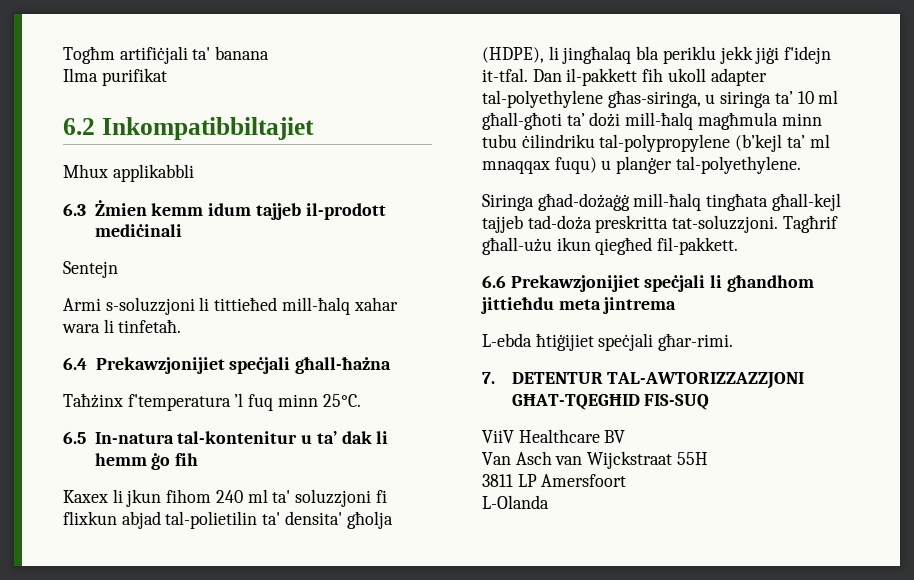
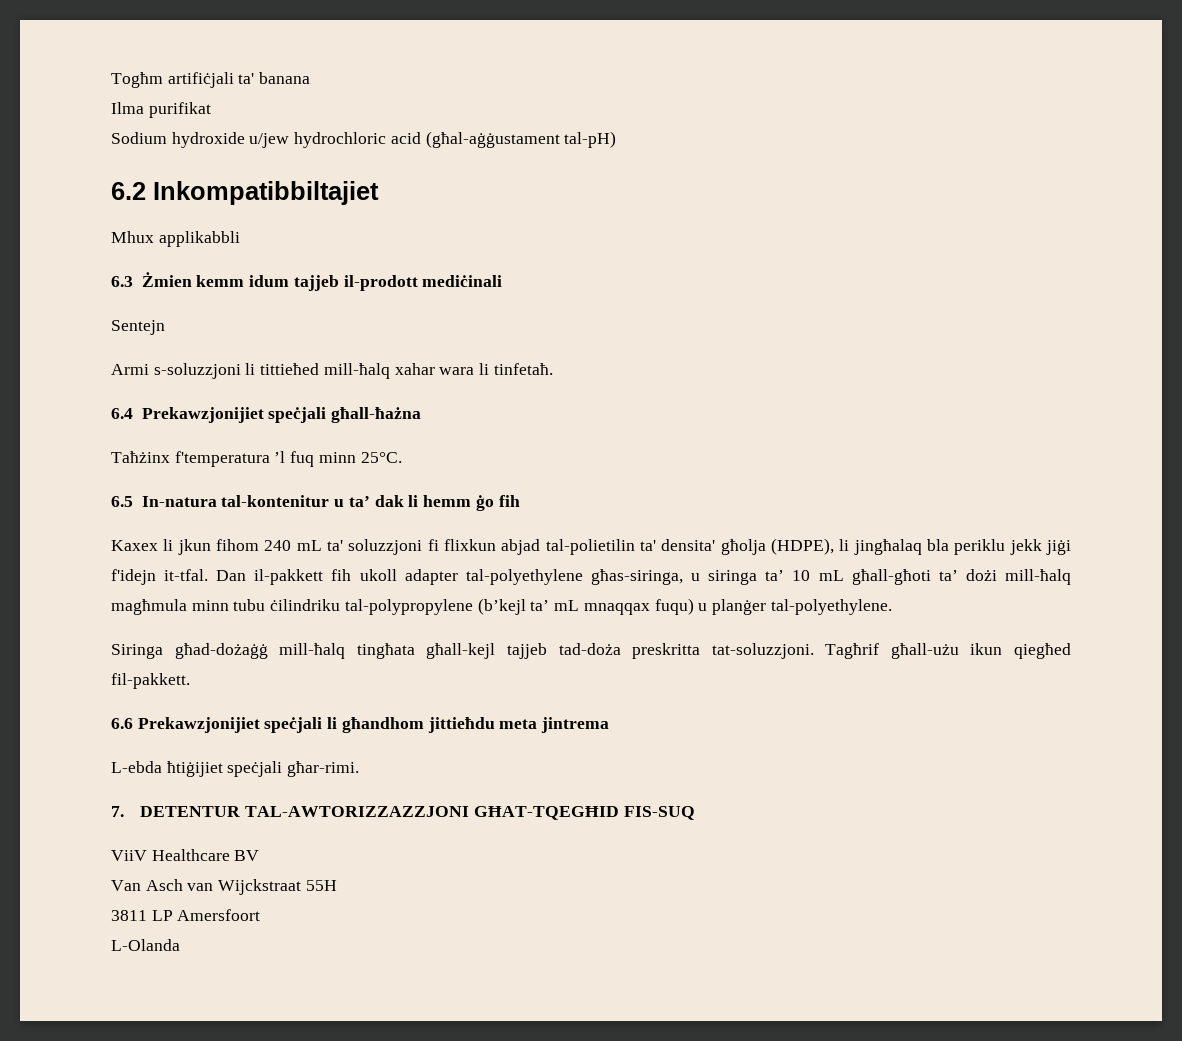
+ Sodium hydroxide u/jew hydrochloric acid (għal-aġġustament tal-pH)
- Kaxex li jkun fihom 240 ml ta' soluzzjoni fi flixkun abjad tal-polietilin ta' densita' għolja (HDPE), li jingħalaq bla periklu jekk jiġi f'idejn it-tfal.
+ Kaxex li jkun fihom 240 mL ta' soluzzjoni fi flixkun abjad tal-polietilin ta' densita' għolja (HDPE), li jingħalaq bla periklu jekk jiġi f'idejn it-tfal.
- Dan il-pakkett fih ukoll adapter tal-polyethylene għas-siringa, u siringa ta’ 10 ml għall-għoti ta’ dożi mill-ħalq magħmula minn tubu ċilindriku tal-polypropylene (b’kejl ta’ ml mnaqqax fuqu) u planġer tal-polyethylene.
+ Dan il-pakkett fih ukoll adapter tal-polyethylene għas-siringa, u siringa ta’ 10 mL għall-għoti ta’ dożi mill-ħalq magħmula minn tubu ċilindriku tal-polypropylene (b’kejl ta’ mL mnaqqax fuqu) u planġer tal-polyethylene.

